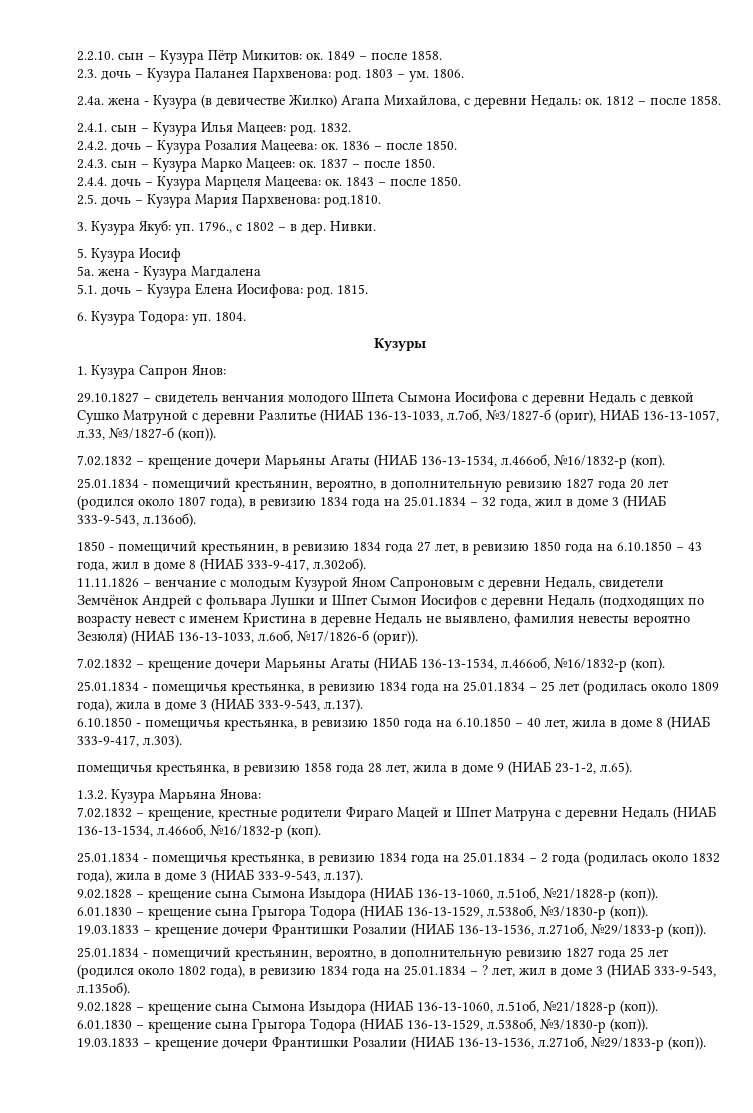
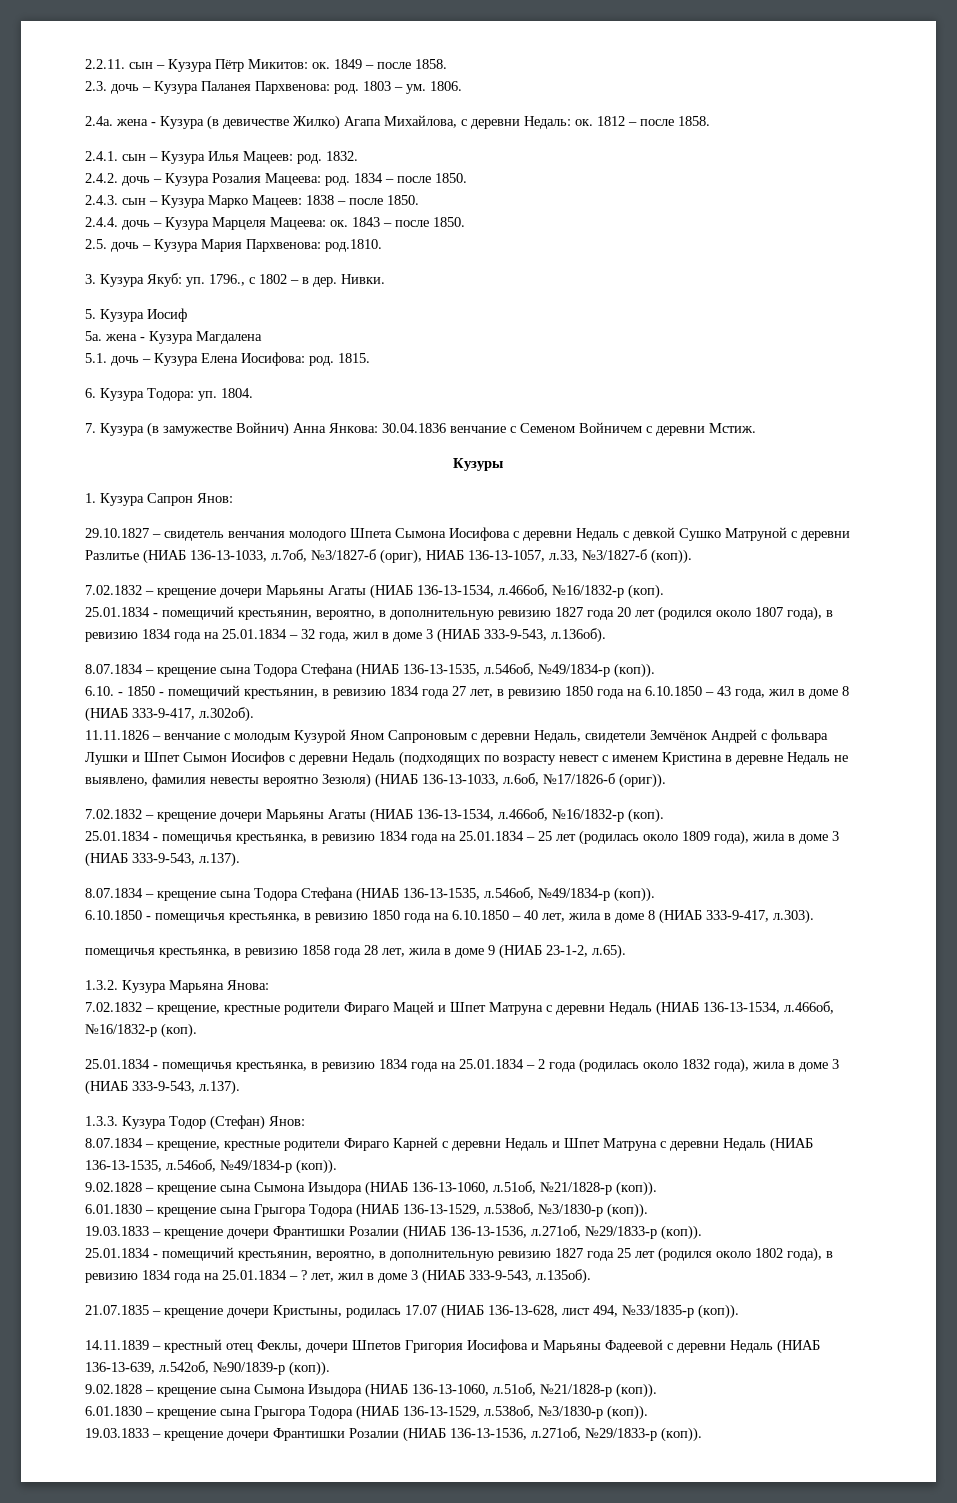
- 2.2.10. сын – Кузура Пётр Микитов: ок.
+ 2.2.11. сын – Кузура Пётр Микитов: ок.
- 2.4.2. дочь – Кузура Розалия Мацеева: ок. 1836 – после 1850.
+ 2.4.2. дочь – Кузура Розалия Мацеева: род. 1834 – после 1850.
- 2.4.3. сын – Кузура Марко Мацеев: ок. 1837 – после 1850.
+ 2.4.3. сын – Кузура Марко Мацеев: 1838 – после 1850.
+ 7. Кузура (в замужестве Войнич) Анна Янкова: 30.04.1836 венчание с Семеном Войничем с деревни Мстиж.
  25.01.1834 - помещичий крестьянин, вероятно, в дополнительную ревизию 1827 года 20 лет (родился около 1807 года), в ревизию 1834 года на 25.01.1834 – 32 года, жил в доме 3 (НИАБ 333-9-543, л.136об).
- 1850 - помещичий крестьянин, в ревизию 1834 года 27 лет, в ревизию 1850 года на 6.10.1850 – 43 года, жил в доме 8 (НИАБ 333-9-417, л.302об).
+ 8.07.1834 – крещение сына Тодора Стефана (НИАБ 136-13-1535, л.546об, №49/1834-р (коп)).
+ 6.10. - 1850 - помещичий крестьянин, в ревизию 1834 года 27 лет, в ревизию 1850 года на 6.10.1850 – 43 года, жил в доме 8 (НИАБ 333-9-417, л.302об).
  25.01.1834 - помещичья крестьянка, в ревизию 1834 года на 25.01.1834 – 25 лет (родилась около 1809 года), жила в доме 3 (НИАБ 333-9-543, л.137).
+ 8.07.1834 – крещение сына Тодора Стефана (НИАБ 136-13-1535, л.546об, №49/1834-р (коп)).
+ 1.3.3. Кузура Тодор (Стефан) Янов:
+ 8.07.1834 – крещение, крестные родители Фираго Карней с деревни Недаль и Шпет Матруна с деревни Недаль (НИАБ 136-13-1535, л.546об, №49/1834-р (коп)).
+ 21.07.1835 – крещение дочери Кристыны, родилась 17.07 (НИАБ 136-13-628, лист 494, №33/1835-р (коп)).
+ 14.11.1839 – крестный отец Феклы, дочери Шпетов Григория Иосифова и Марьяны Фадеевой с деревни Недаль (НИАБ 136-13-639, л.542об, №90/1839-р (коп)).

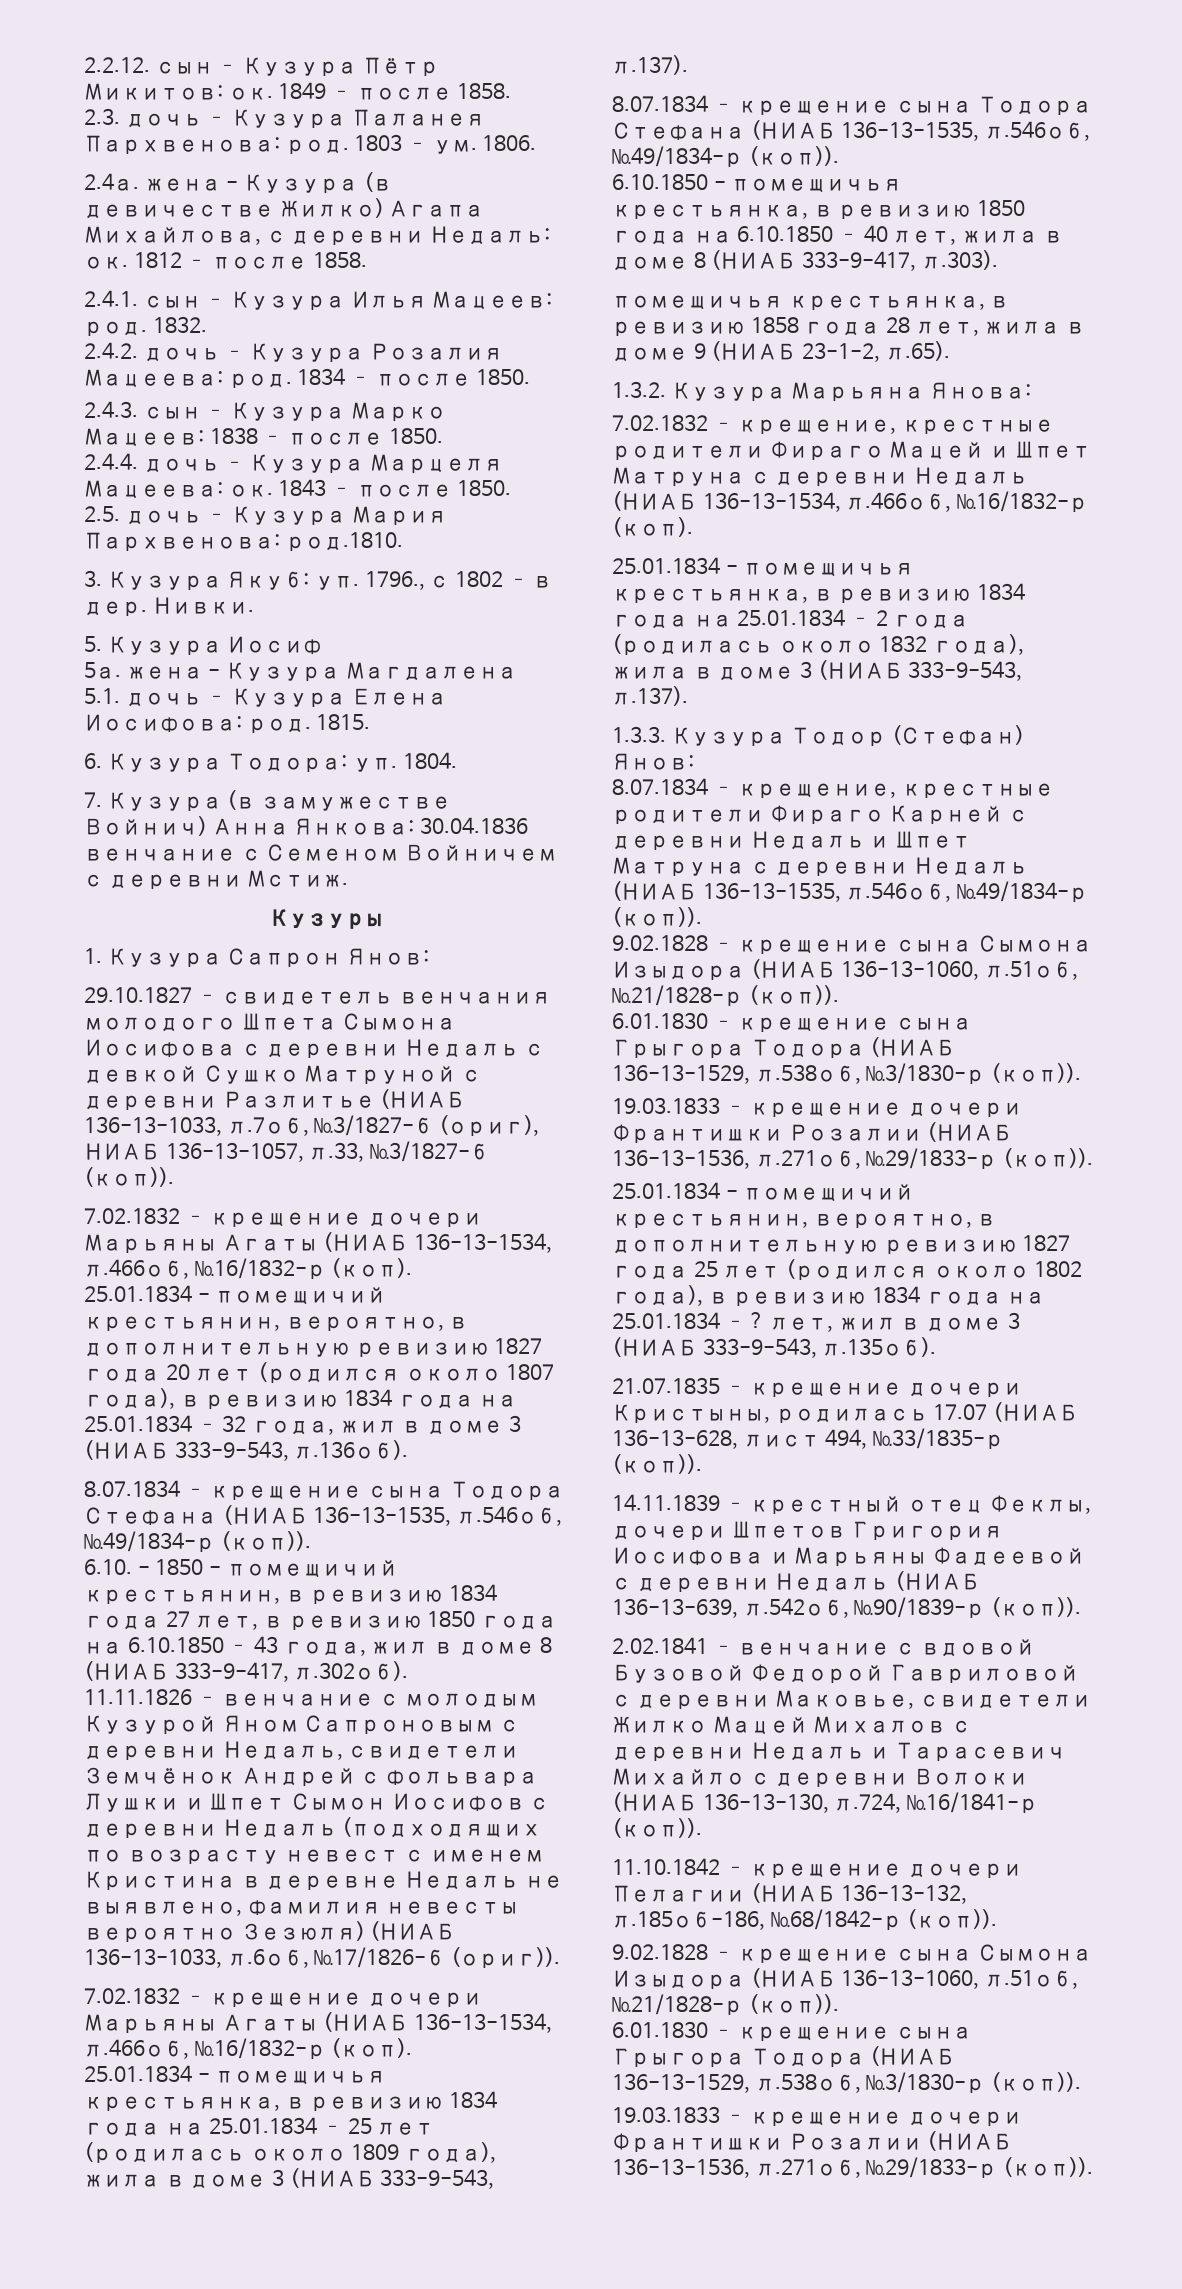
- 2.2.11. сын – Кузура Пётр Микитов: ок.
+ 2.2.12. сын – Кузура Пётр Микитов: ок.
+ 2.02.1841 – венчание с вдовой Бузовой Федорой Гавриловой с деревни Маковье, свидетели Жилко Мацей Михалов с деревни Недаль и Тарасевич Михайло с деревни Волоки (НИАБ 136-13-130, л.724, №16/1841-р (коп)).
+ 11.10.1842 – крещение дочери Пелагии (НИАБ 136-13-132, л.185об-186, №68/1842-р (коп)).

